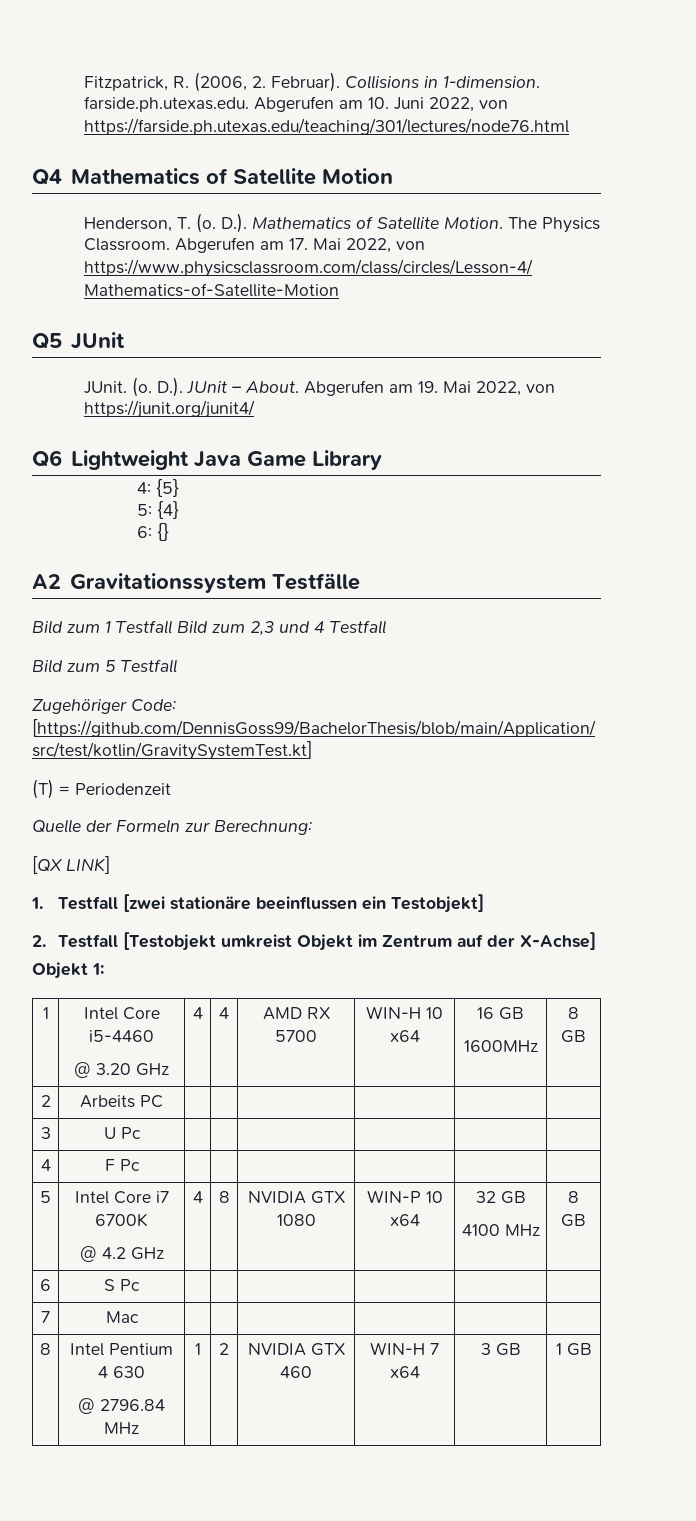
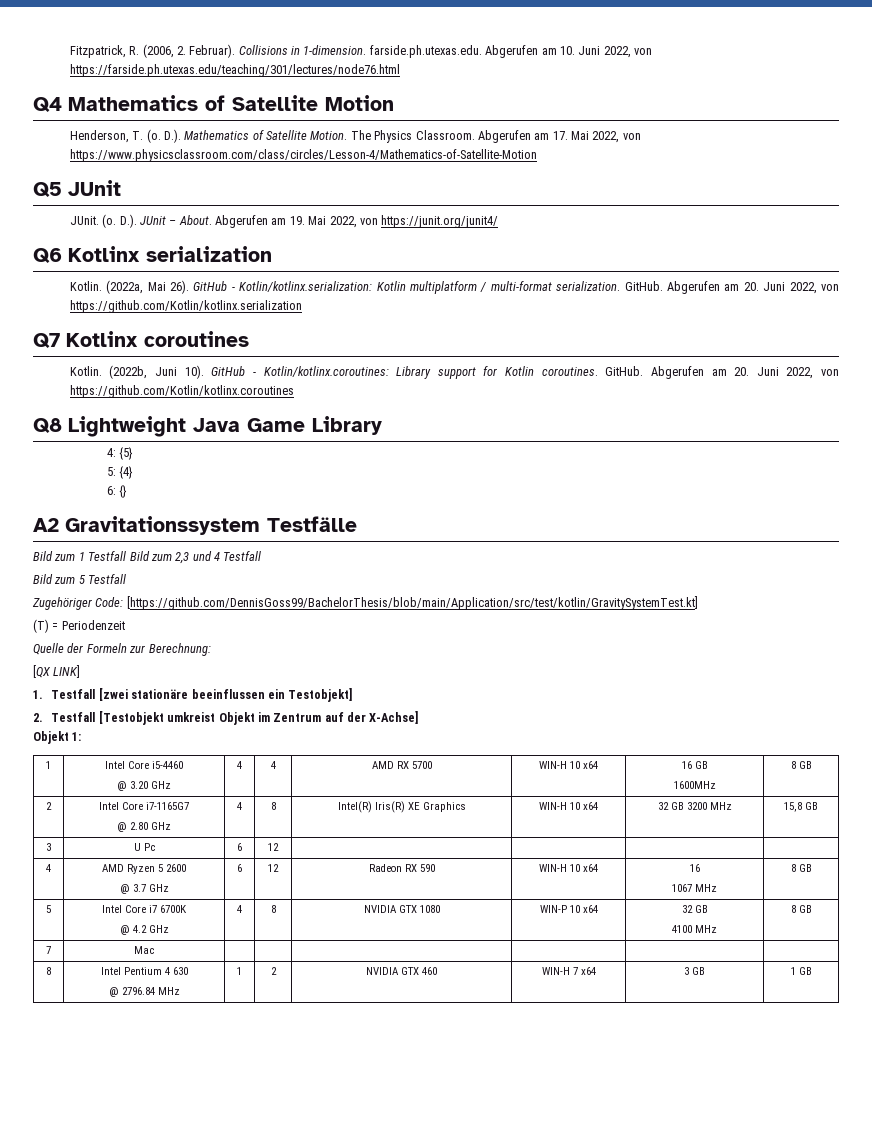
- Q6 Lightweight Java Game Library
+ Q6 Kotlinx serialization
+ Kotlin. (2022a, Mai 26). GitHub - Kotlin/kotlinx.serialization: Kotlin multiplatform / multi-format serialization. GitHub. Abgerufen am 20. Juni 2022, von https://github.com/Kotlin/kotlinx.serialization
+ Q7 Kotlinx coroutines
+ Kotlin. (2022b, Juni 10). GitHub - Kotlin/kotlinx.coroutines: Library support for Kotlin coroutines. GitHub. Abgerufen am 20. Juni 2022, von https://github.com/Kotlin/kotlinx.coroutines
+ Q8 Lightweight Java Game Library
- 2 | Arbeits PC | | | | | |
+ 2 | Intel Core i7-1165G7
+ @ 2.80 GHz | 4 | 8 | Intel(R) Iris(R) XE Graphics | WIN-H 10 x64 | 32 GB 3200 MHz | 15,8 GB
- 3 | U Pc | | | | | |
- 4 | F Pc | | | | | |
+ 3 | U Pc | 6 | 12 | | | |
+ 4 | AMD Ryzen 5 2600
+ @ 3.7 GHz | 6 | 12 | Radeon RX 590 | WIN-H 10 x64 | 16
+ 1067 MHz | 8 GB
- 6 | S Pc | | | | | |

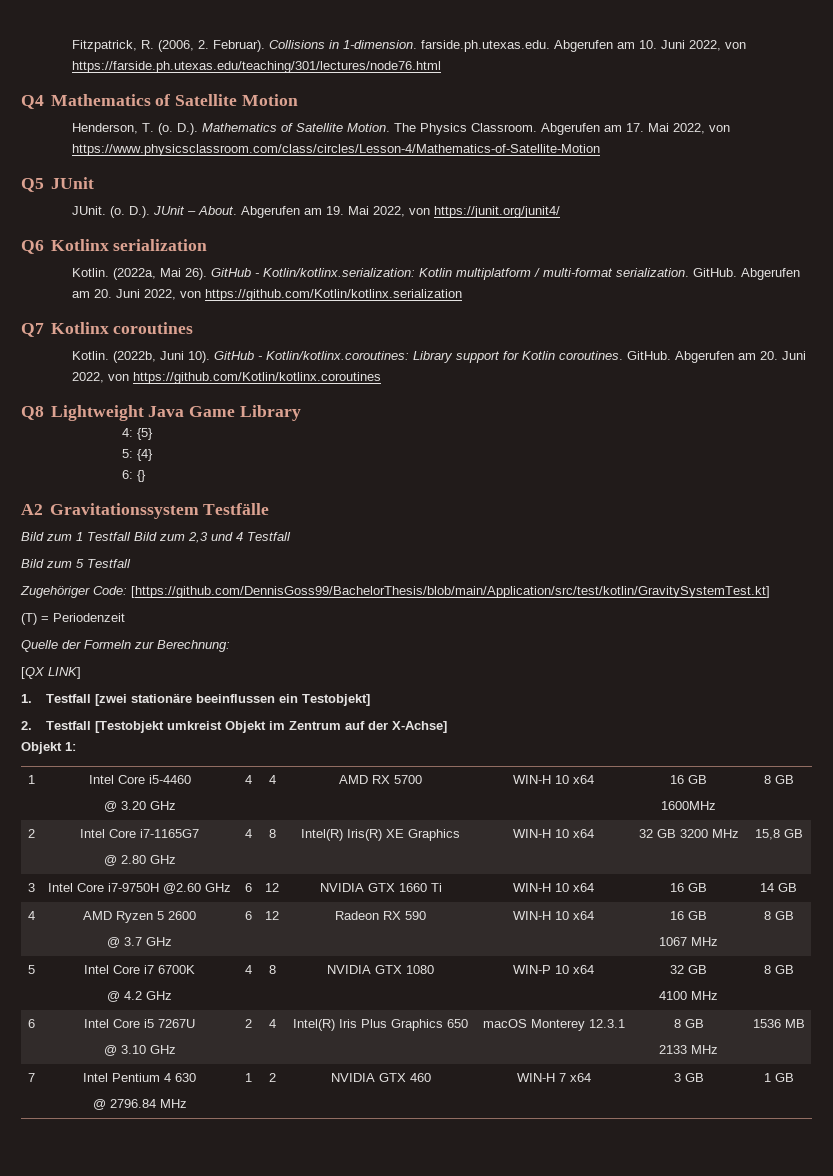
- 3 | U Pc | 6 | 12 | | | |
+ 3 | Intel Core i7-9750H @2.60 GHz | 6 | 12 | NVIDIA GTX 1660 Ti | WIN-H 10 x64 | 16 GB | 14 GB
  4 | AMD Ryzen 5 2600
- @ 3.7 GHz | 6 | 12 | Radeon RX 590 | WIN-H 10 x64 | 16
+ @ 3.7 GHz | 6 | 12 | Radeon RX 590 | WIN-H 10 x64 | 16 GB
- 7 | Mac | | | | | |
- 8 | Intel Pentium 4 630
+ 6 | Intel Core i5 7267U
+ @ 3.10 GHz | 2 | 4 | Intel(R) Iris Plus Graphics 650 | macOS Monterey 12.3.1 | 8 GB
+ 2133 MHz | 1536 MB
+ 7 | Intel Pentium 4 630

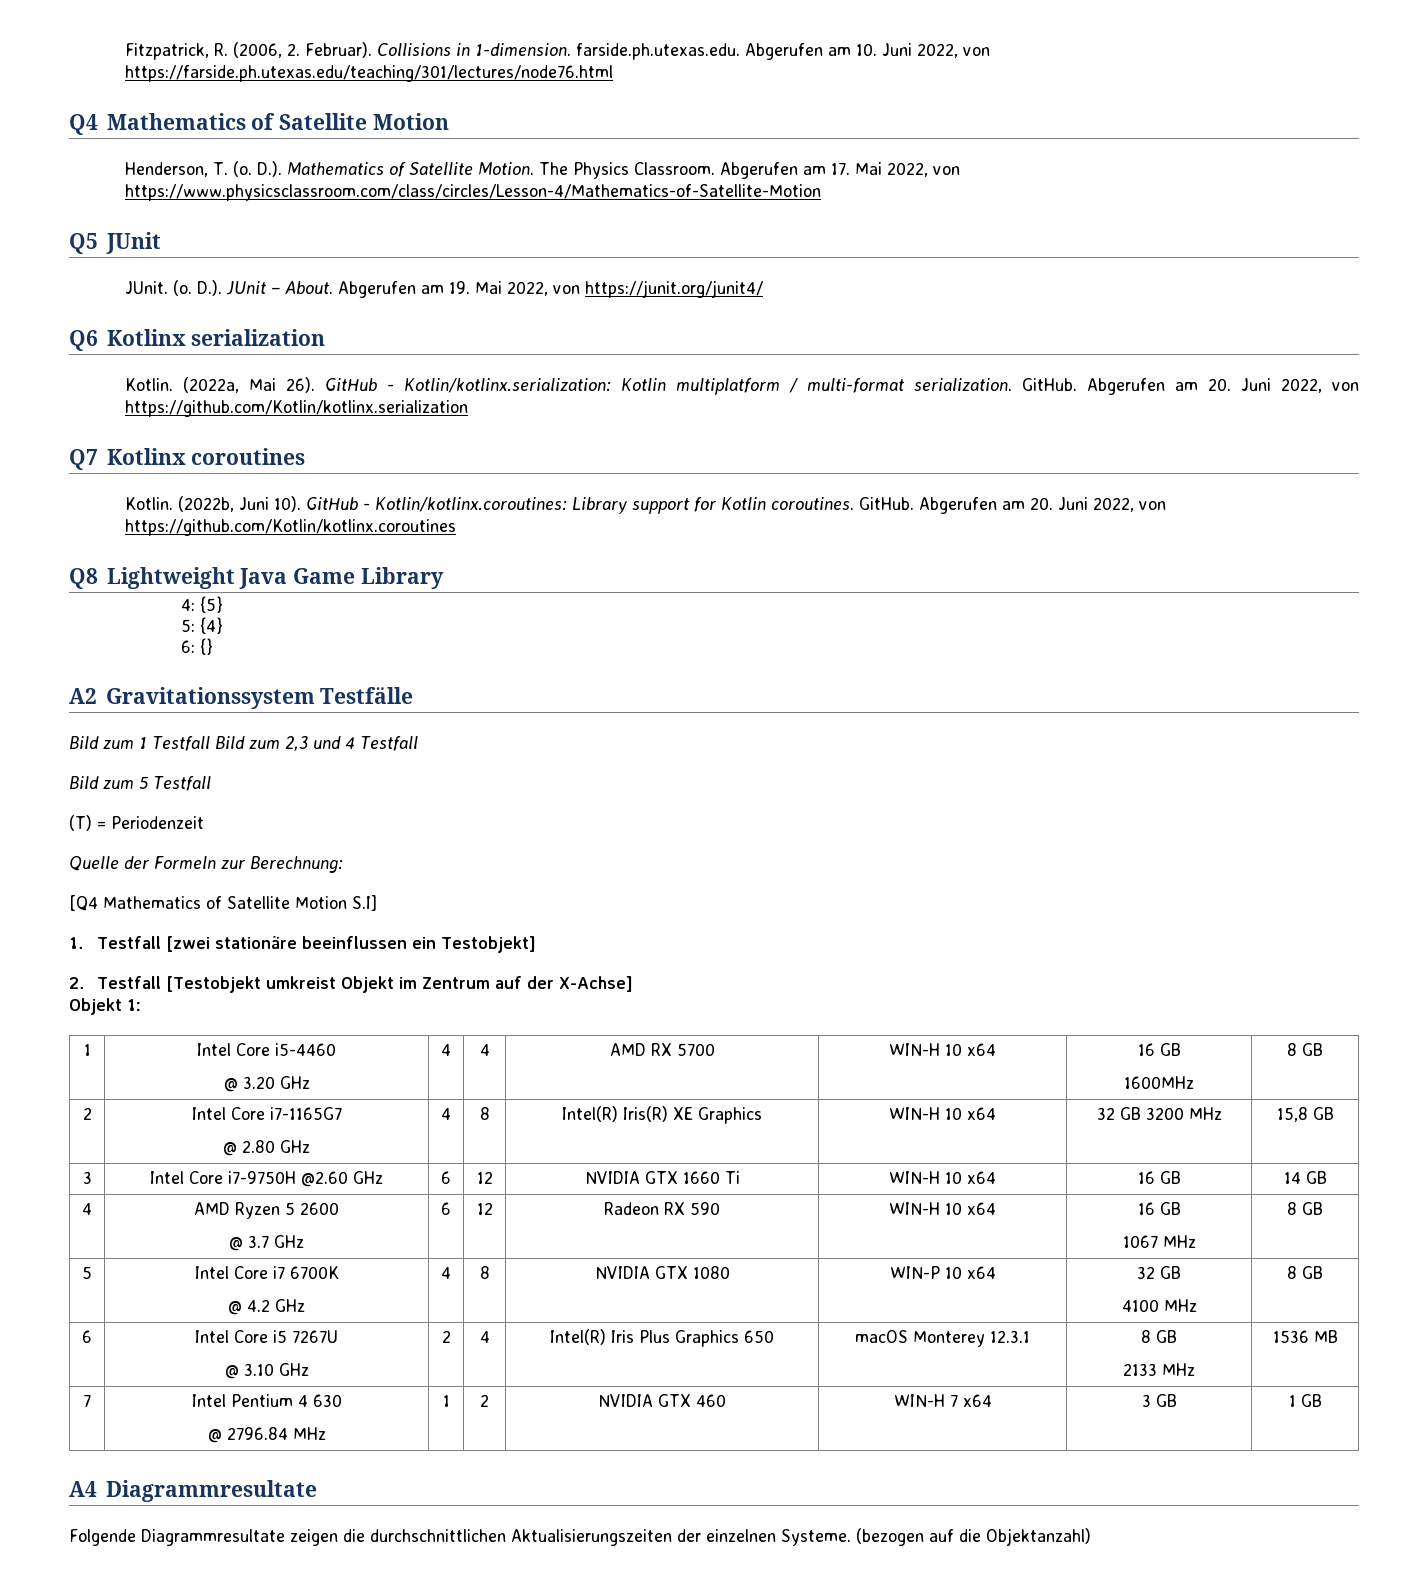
- Zugehöriger Code: [https://github.com/DennisGoss99/BachelorThesis/blob/main/Application/src/test/kotlin/GravitySystemTest.kt]
- [QX LINK]
+ [Q4 Mathematics of Satellite Motion S.I]
+ A4 Diagrammresultate
+ Folgende Diagrammresultate zeigen die durchschnittlichen Aktualisierungszeiten der einzelnen Systeme. (bezogen auf die Objektanzahl)

